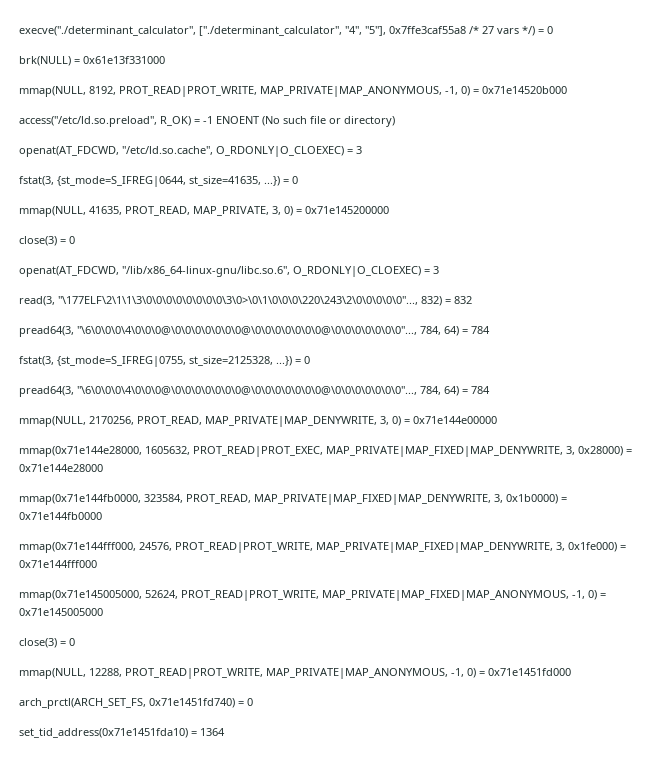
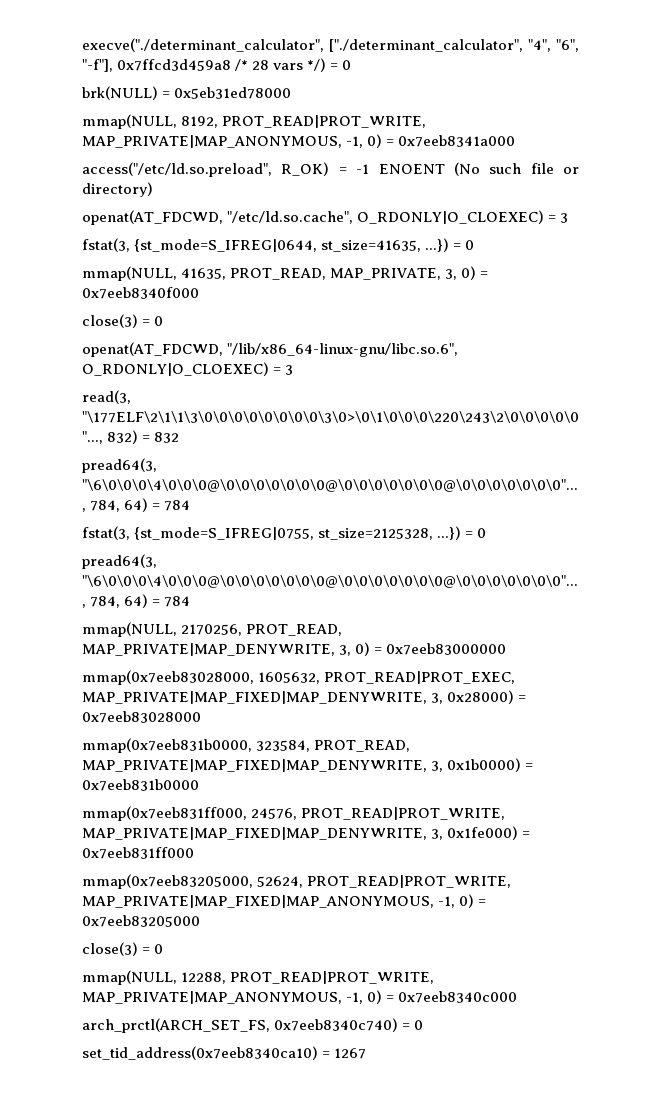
- execve("./determinant_calculator", ["./determinant_calculator", "4", "5"], 0x7ffe3caf55a8 /* 27 vars */) = 0
+ execve("./determinant_calculator", ["./determinant_calculator", "4", "6", "-f"], 0x7ffcd3d459a8 /* 28 vars */) = 0
- brk(NULL) = 0x61e13f331000
+ brk(NULL) = 0x5eb31ed78000
- mmap(NULL, 8192, PROT_READ|PROT_WRITE, MAP_PRIVATE|MAP_ANONYMOUS, -1, 0) = 0x71e14520b000
+ mmap(NULL, 8192, PROT_READ|PROT_WRITE, MAP_PRIVATE|MAP_ANONYMOUS, -1, 0) = 0x7eeb8341a000
- mmap(NULL, 41635, PROT_READ, MAP_PRIVATE, 3, 0) = 0x71e145200000
+ mmap(NULL, 41635, PROT_READ, MAP_PRIVATE, 3, 0) = 0x7eeb8340f000
- mmap(NULL, 2170256, PROT_READ, MAP_PRIVATE|MAP_DENYWRITE, 3, 0) = 0x71e144e00000
- mmap(0x71e144e28000, 1605632, PROT_READ|PROT_EXEC, MAP_PRIVATE|MAP_FIXED|MAP_DENYWRITE, 3, 0x28000) = 0x71e144e28000
- mmap(0x71e144fb0000, 323584, PROT_READ, MAP_PRIVATE|MAP_FIXED|MAP_DENYWRITE, 3, 0x1b0000) = 0x71e144fb0000
- mmap(0x71e144fff000, 24576, PROT_READ|PROT_WRITE, MAP_PRIVATE|MAP_FIXED|MAP_DENYWRITE, 3, 0x1fe000) = 0x71e144fff000
- mmap(0x71e145005000, 52624, PROT_READ|PROT_WRITE, MAP_PRIVATE|MAP_FIXED|MAP_ANONYMOUS, -1, 0) = 0x71e145005000
+ mmap(NULL, 2170256, PROT_READ, MAP_PRIVATE|MAP_DENYWRITE, 3, 0) = 0x7eeb83000000
+ mmap(0x7eeb83028000, 1605632, PROT_READ|PROT_EXEC, MAP_PRIVATE|MAP_FIXED|MAP_DENYWRITE, 3, 0x28000) = 0x7eeb83028000
+ mmap(0x7eeb831b0000, 323584, PROT_READ, MAP_PRIVATE|MAP_FIXED|MAP_DENYWRITE, 3, 0x1b0000) = 0x7eeb831b0000
+ mmap(0x7eeb831ff000, 24576, PROT_READ|PROT_WRITE, MAP_PRIVATE|MAP_FIXED|MAP_DENYWRITE, 3, 0x1fe000) = 0x7eeb831ff000
+ mmap(0x7eeb83205000, 52624, PROT_READ|PROT_WRITE, MAP_PRIVATE|MAP_FIXED|MAP_ANONYMOUS, -1, 0) = 0x7eeb83205000
- mmap(NULL, 12288, PROT_READ|PROT_WRITE, MAP_PRIVATE|MAP_ANONYMOUS, -1, 0) = 0x71e1451fd000
+ mmap(NULL, 12288, PROT_READ|PROT_WRITE, MAP_PRIVATE|MAP_ANONYMOUS, -1, 0) = 0x7eeb8340c000
- arch_prctl(ARCH_SET_FS, 0x71e1451fd740) = 0
- set_tid_address(0x71e1451fda10) = 1364
+ arch_prctl(ARCH_SET_FS, 0x7eeb8340c740) = 0
+ set_tid_address(0x7eeb8340ca10) = 1267

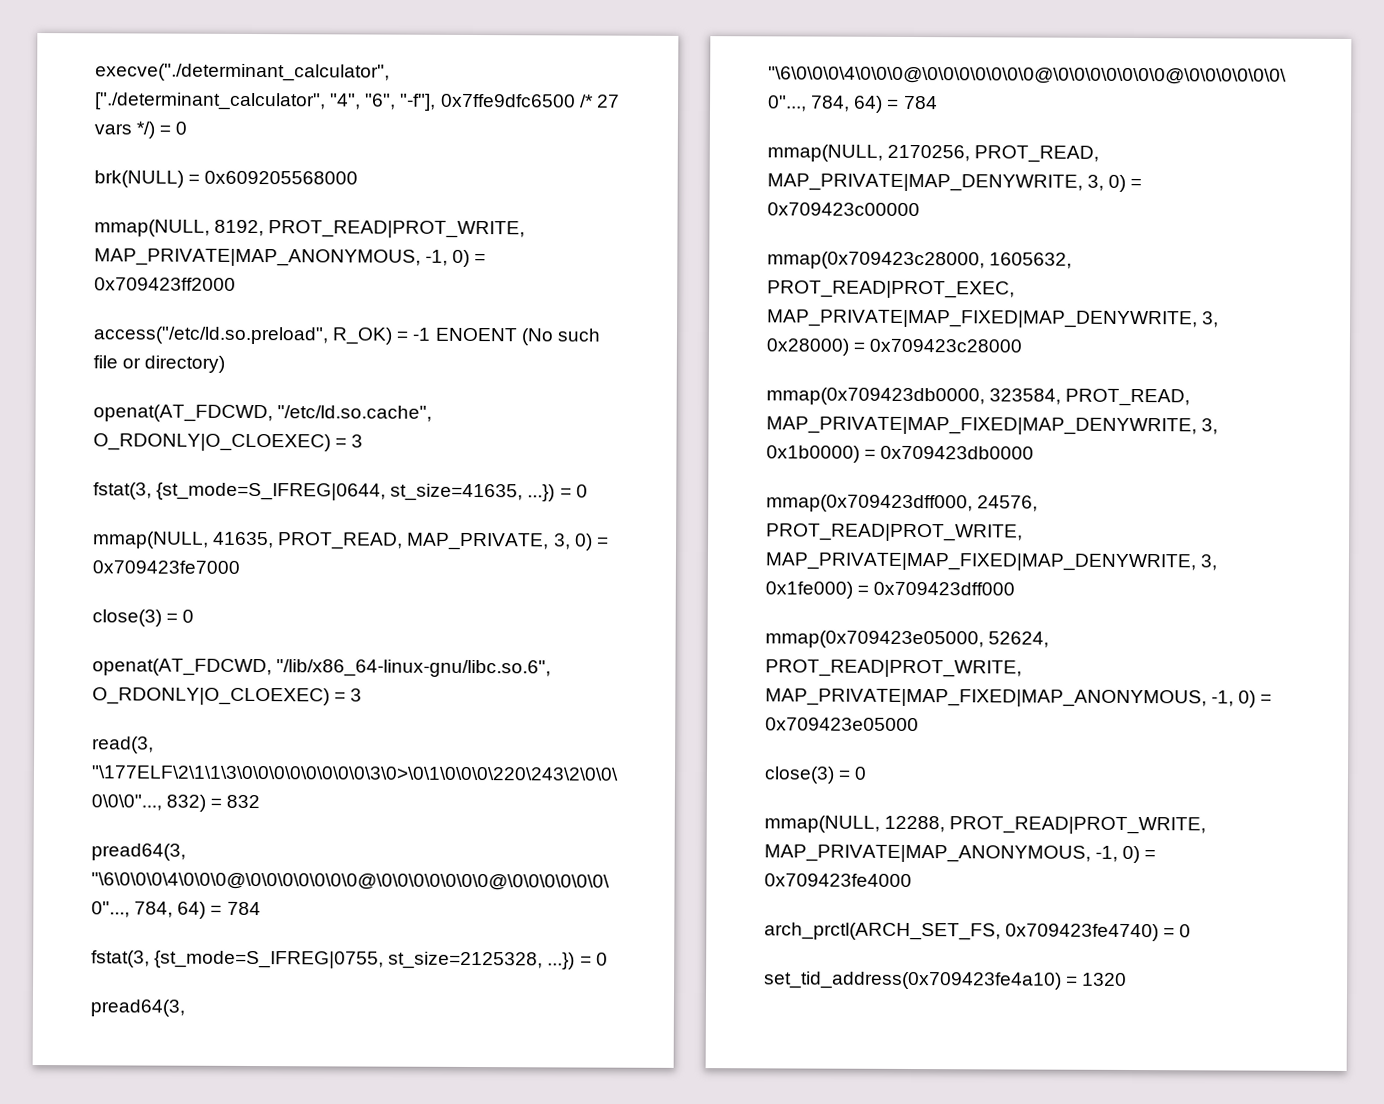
- execve("./determinant_calculator", ["./determinant_calculator", "4", "6", "-f"], 0x7ffcd3d459a8 /* 28 vars */) = 0
+ execve("./determinant_calculator", ["./determinant_calculator", "4", "6", "-f"], 0x7ffe9dfc6500 /* 27 vars */) = 0
- brk(NULL) = 0x5eb31ed78000
+ brk(NULL) = 0x609205568000
- mmap(NULL, 8192, PROT_READ|PROT_WRITE, MAP_PRIVATE|MAP_ANONYMOUS, -1, 0) = 0x7eeb8341a000
+ mmap(NULL, 8192, PROT_READ|PROT_WRITE, MAP_PRIVATE|MAP_ANONYMOUS, -1, 0) = 0x709423ff2000
- mmap(NULL, 41635, PROT_READ, MAP_PRIVATE, 3, 0) = 0x7eeb8340f000
+ mmap(NULL, 41635, PROT_READ, MAP_PRIVATE, 3, 0) = 0x709423fe7000
- mmap(NULL, 2170256, PROT_READ, MAP_PRIVATE|MAP_DENYWRITE, 3, 0) = 0x7eeb83000000
- mmap(0x7eeb83028000, 1605632, PROT_READ|PROT_EXEC, MAP_PRIVATE|MAP_FIXED|MAP_DENYWRITE, 3, 0x28000) = 0x7eeb83028000
- mmap(0x7eeb831b0000, 323584, PROT_READ, MAP_PRIVATE|MAP_FIXED|MAP_DENYWRITE, 3, 0x1b0000) = 0x7eeb831b0000
- mmap(0x7eeb831ff000, 24576, PROT_READ|PROT_WRITE, MAP_PRIVATE|MAP_FIXED|MAP_DENYWRITE, 3, 0x1fe000) = 0x7eeb831ff000
- mmap(0x7eeb83205000, 52624, PROT_READ|PROT_WRITE, MAP_PRIVATE|MAP_FIXED|MAP_ANONYMOUS, -1, 0) = 0x7eeb83205000
+ mmap(NULL, 2170256, PROT_READ, MAP_PRIVATE|MAP_DENYWRITE, 3, 0) = 0x709423c00000
+ mmap(0x709423c28000, 1605632, PROT_READ|PROT_EXEC, MAP_PRIVATE|MAP_FIXED|MAP_DENYWRITE, 3, 0x28000) = 0x709423c28000
+ mmap(0x709423db0000, 323584, PROT_READ, MAP_PRIVATE|MAP_FIXED|MAP_DENYWRITE, 3, 0x1b0000) = 0x709423db0000
+ mmap(0x709423dff000, 24576, PROT_READ|PROT_WRITE, MAP_PRIVATE|MAP_FIXED|MAP_DENYWRITE, 3, 0x1fe000) = 0x709423dff000
+ mmap(0x709423e05000, 52624, PROT_READ|PROT_WRITE, MAP_PRIVATE|MAP_FIXED|MAP_ANONYMOUS, -1, 0) = 0x709423e05000
- mmap(NULL, 12288, PROT_READ|PROT_WRITE, MAP_PRIVATE|MAP_ANONYMOUS, -1, 0) = 0x7eeb8340c000
+ mmap(NULL, 12288, PROT_READ|PROT_WRITE, MAP_PRIVATE|MAP_ANONYMOUS, -1, 0) = 0x709423fe4000
- arch_prctl(ARCH_SET_FS, 0x7eeb8340c740) = 0
- set_tid_address(0x7eeb8340ca10) = 1267
+ arch_prctl(ARCH_SET_FS, 0x709423fe4740) = 0
+ set_tid_address(0x709423fe4a10) = 1320

